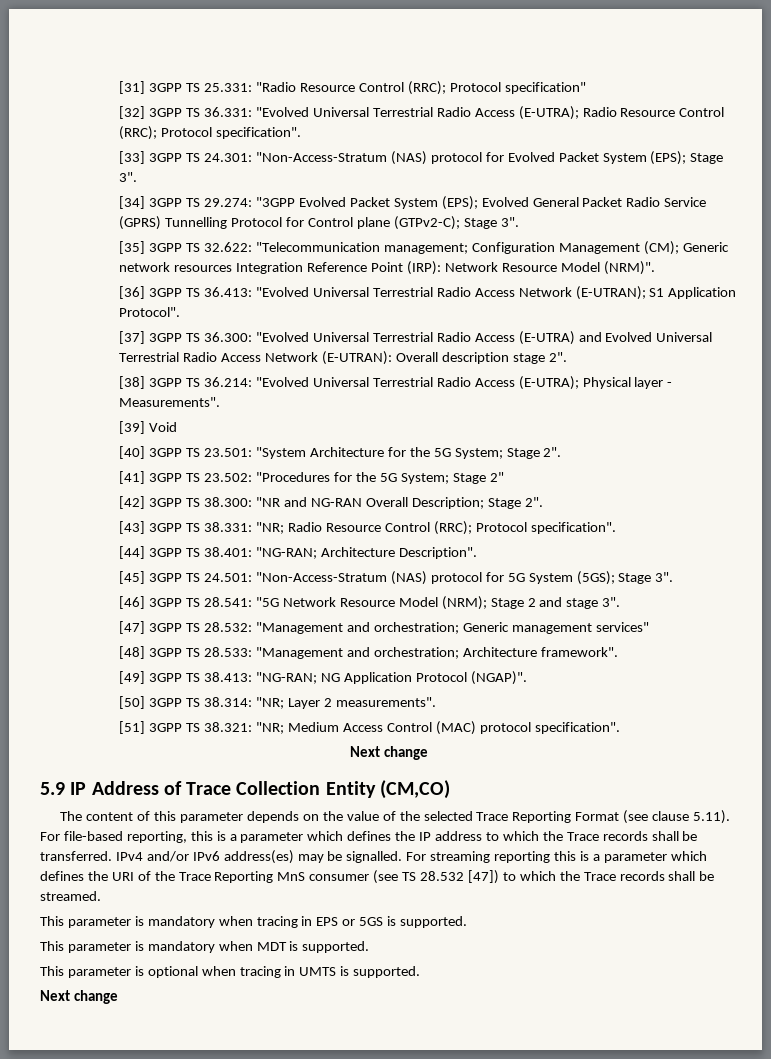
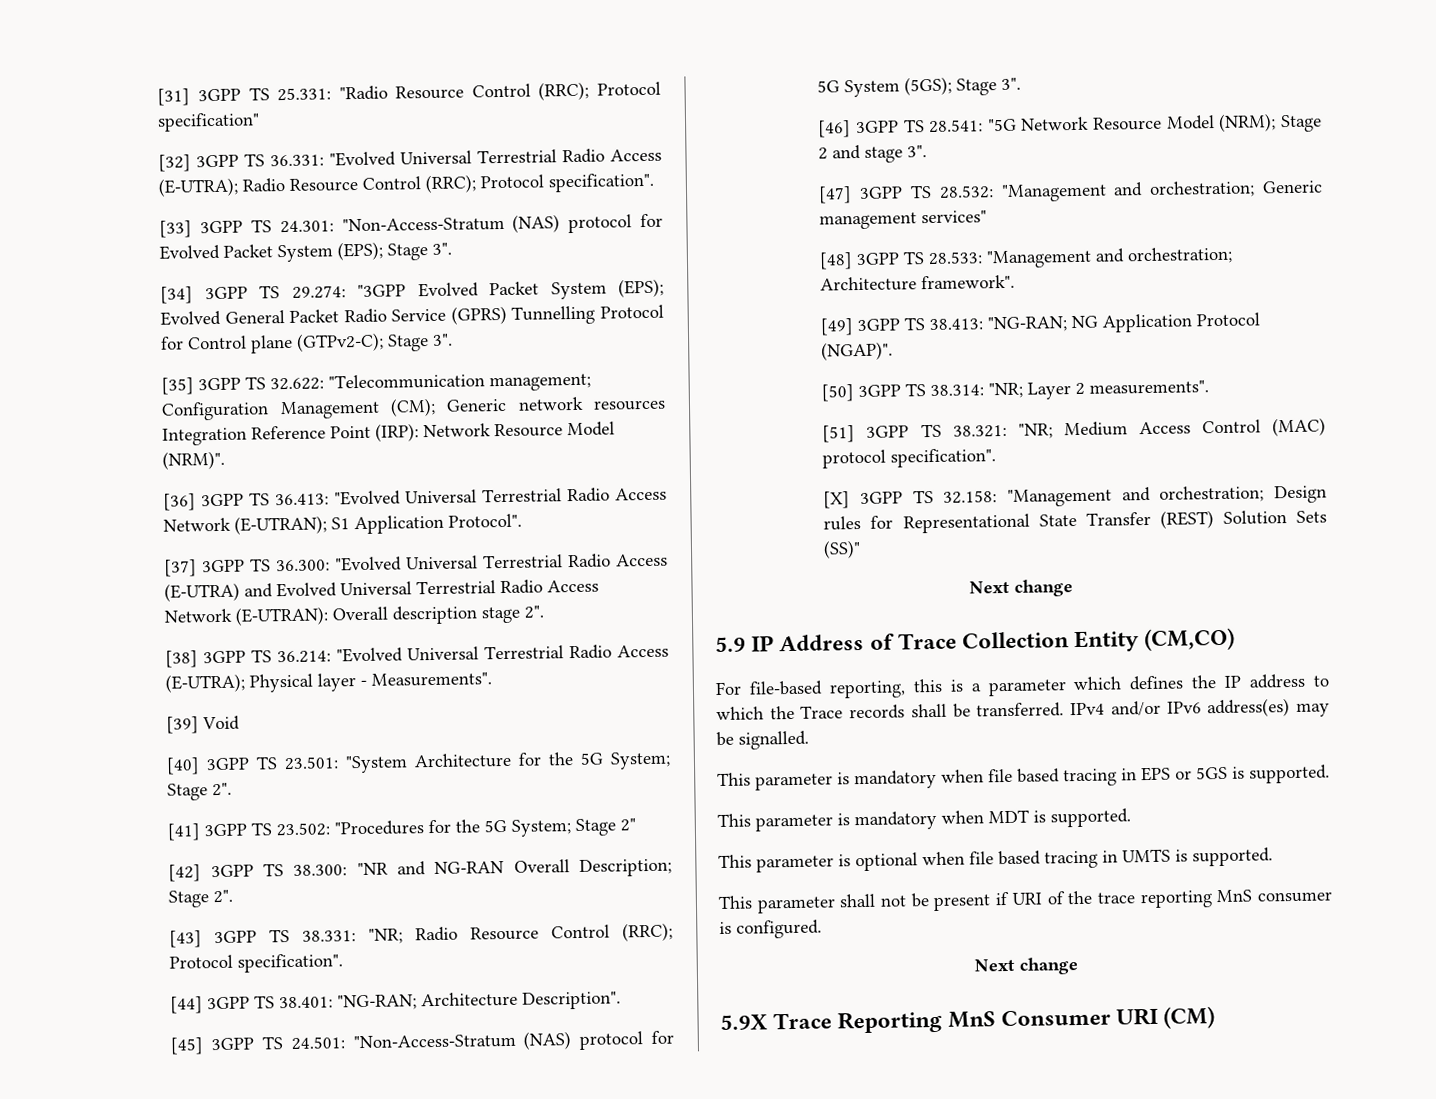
+ [X] 3GPP TS 32.158: "Management and orchestration; Design rules for Representational State Transfer (REST) Solution Sets (SS)"
- The content of this parameter depends on the value of the selected Trace Reporting Format (see clause 5.11). For file-based reporting, this is a parameter which defines the IP address to which the Trace records shall be transferred.
+ For file-based reporting, this is a parameter which defines the IP address to which the Trace records shall be transferred.
- IPv4 and/or IPv6 address(es) may be signalled. For streaming reporting this is a parameter which defines the URI of the Trace Reporting MnS consumer (see TS 28.532 [47]) to which the Trace records shall be streamed.
- This parameter is mandatory when tracing in EPS or 5GS is supported.
+ IPv4 and/or IPv6 address(es) may be signalled.
+ This parameter is mandatory when file based tracing in EPS or 5GS is supported.
- This parameter is optional when tracing in UMTS is supported.
+ This parameter is optional when file based tracing in UMTS is supported.
+ This parameter shall not be present if URI of the trace reporting MnS consumer is configured.
  Next change
+ 5.9X Trace Reporting MnS Consumer URI (CM)

